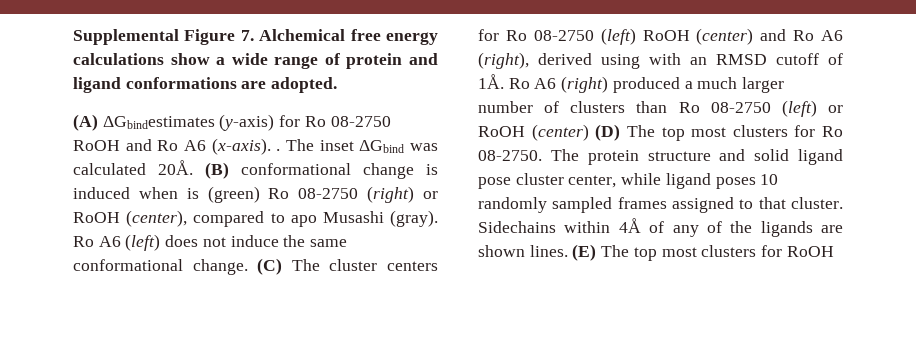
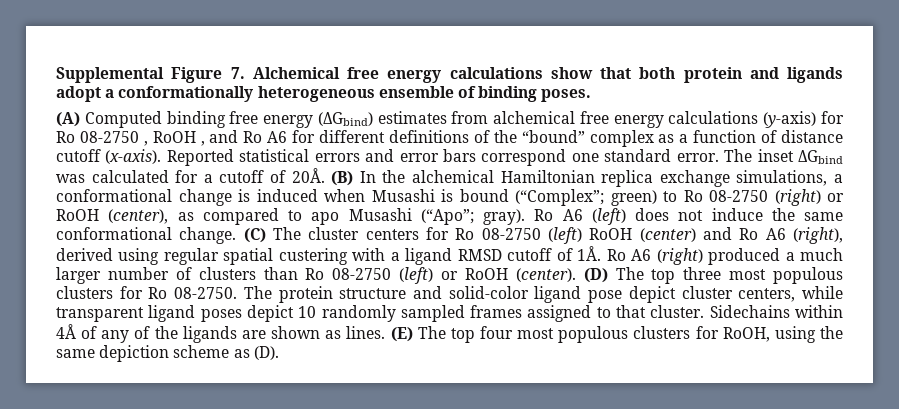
- Supplemental Figure 7. Alchemical free energy calculations show a wide range of protein and ligand conformations are adopted.
- (A) ΔGbindestimates (y-axis) for Ro 08-2750 RoOH and Ro A6 (x-axis). .
+ Supplemental Figure 7. Alchemical free energy calculations show that both protein and ligands adopt a conformationally heterogeneous ensemble of binding poses.
+ (A) Computed binding free energy (ΔGbind) estimates from alchemical free energy calculations (y-axis) for Ro 08-2750 , RoOH , and Ro A6 for different definitions of the “bound” complex as a function of distance cutoff (x-axis). Reported statistical errors and error bars correspond one standard error.
- The inset ΔGbind was calculated 20Å. (B) conformational change is induced when is (green) Ro 08-2750 (right) or RoOH (center), compared to apo Musashi (gray).
+ The inset ΔGbind was calculated for a cutoff of 20Å. (B) In the alchemical Hamiltonian replica exchange simulations, a conformational change is induced when Musashi is bound (“Complex”; green) to Ro 08-2750 (right) or RoOH (center), as compared to apo Musashi (“Apo”; gray).
- (C) The cluster centers for Ro 08-2750 (left) RoOH (center) and Ro A6 (right), derived using with an RMSD cutoff of 1Å.
+ (C) The cluster centers for Ro 08-2750 (left) RoOH (center) and Ro A6 (right), derived using regular spatial custering with a ligand RMSD cutoff of 1Å.
- Ro A6 (right) produced a much larger number of clusters than Ro 08-2750 (left) or RoOH (center) (D) The top most clusters for Ro 08-2750.
+ Ro A6 (right) produced a much larger number of clusters than Ro 08-2750 (left) or RoOH (center). (D) The top three most populous clusters for Ro 08-2750.
- The protein structure and solid ligand pose cluster center, while ligand poses 10 randomly sampled frames assigned to that cluster.
+ The protein structure and solid-color ligand pose depict cluster centers, while transparent ligand poses depict 10 randomly sampled frames assigned to that cluster.
- Sidechains within 4Å of any of the ligands are shown lines.
+ Sidechains within 4Å of any of the ligands are shown as lines.
- (E) The top most clusters for RoOH
+ (E) The top four most populous clusters for RoOH, using the same depiction scheme as (D).

